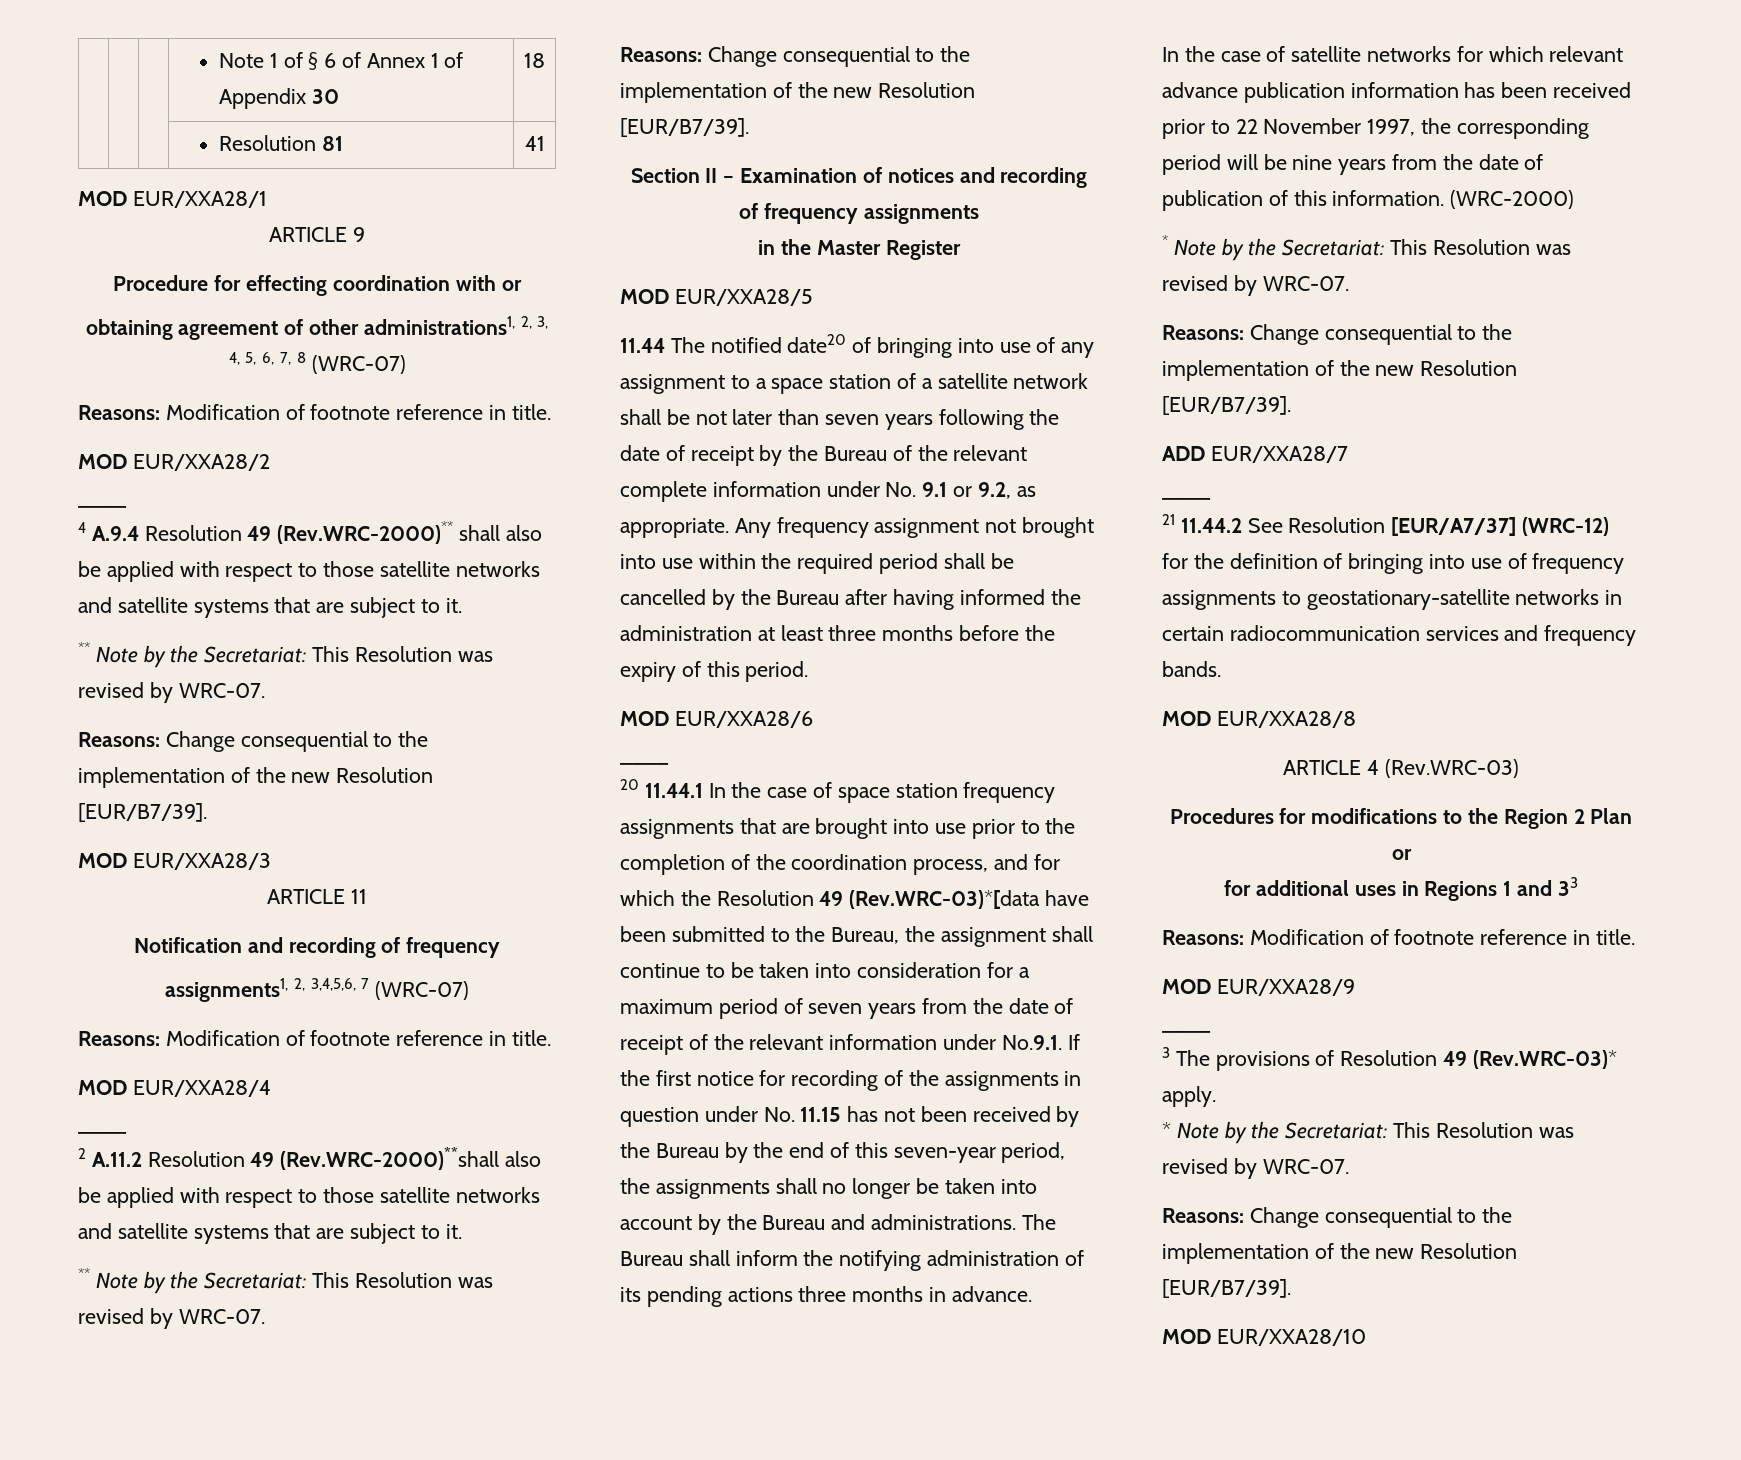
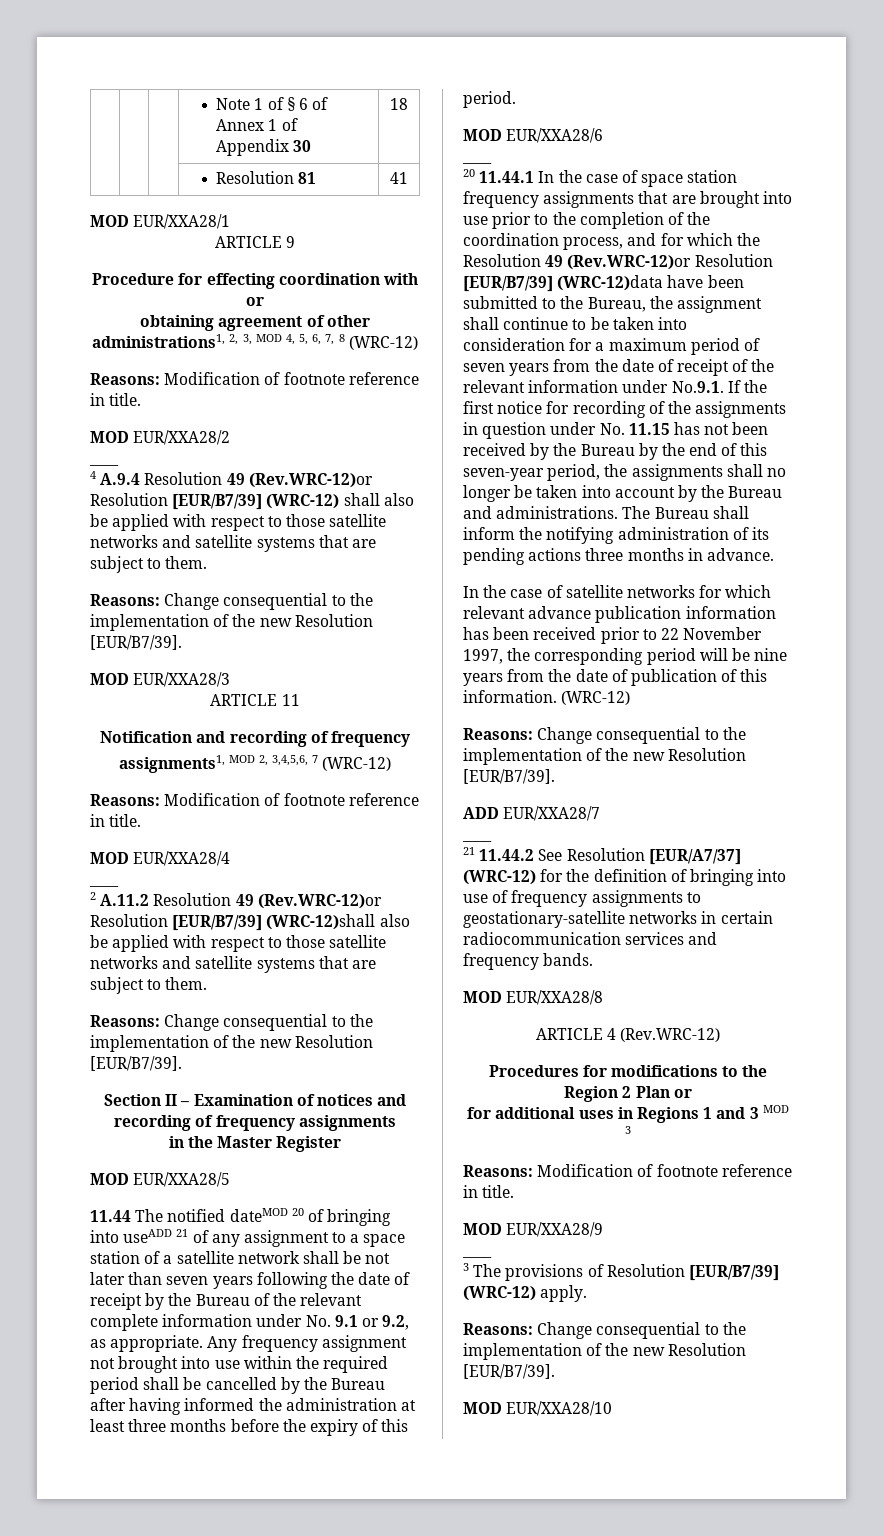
- obtaining agreement of other administrations1, 2, 3, 4, 5, 6, 7, 8 (WRC-07)
+ obtaining agreement of other administrations1, 2, 3, MOD 4, 5, 6, 7, 8 (WRC-12)
- 4 A.9.4 Resolution 49 (Rev.WRC-2000)** shall also be applied with respect to those satellite networks and satellite systems that are subject to it.
- ** Note by the Secretariat: This Resolution was revised by WRC-07.
+ 4 A.9.4 Resolution 49 (Rev.WRC-12)or Resolution [EUR/B7/39] (WRC-12) shall also be applied with respect to those satellite networks and satellite systems that are subject to them.
- assignments1, 2, 3,4,5,6, 7 (WRC-07)
+ assignments1, MOD 2, 3,4,5,6, 7 (WRC-12)
- 2 A.11.2 Resolution 49 (Rev.WRC-2000)**shall also be applied with respect to those satellite networks and satellite systems that are subject to it.
- ** Note by the Secretariat: This Resolution was revised by WRC-07.
+ 2 A.11.2 Resolution 49 (Rev.WRC-12)or Resolution [EUR/B7/39] (WRC-12)shall also be applied with respect to those satellite networks and satellite systems that are subject to them.
- 11.44 The notified date20 of bringing into use of any assignment to a space station of a satellite network shall be not later than seven years following the date of receipt by the Bureau of the relevant complete information under No. 9.1 or 9.2, as appropriate.
+ 11.44 The notified dateMOD 20 of bringing into useADD 21 of any assignment to a space station of a satellite network shall be not later than seven years following the date of receipt by the Bureau of the relevant complete information under No. 9.1 or 9.2, as appropriate.
- 20 11.44.1 In the case of space station frequency assignments that are brought into use prior to the completion of the coordination process, and for which the Resolution 49 (Rev.WRC-03)*[data have been submitted to the Bureau, the assignment shall continue to be taken into consideration for a maximum period of seven years from the date of receipt of the relevant information under No.9.1. If the first notice for recording of the assignments in question under No. 11.15 has not been received by the Bureau by the end of this seven-year period, the assignments shall no longer be taken into account by the Bureau and administrations.
+ 20 11.44.1 In the case of space station frequency assignments that are brought into use prior to the completion of the coordination process, and for which the Resolution 49 (Rev.WRC-12)or Resolution [EUR/B7/39] (WRC-12)data have been submitted to the Bureau, the assignment shall continue to be taken into consideration for a maximum period of seven years from the date of receipt of the relevant information under No.9.1. If the first notice for recording of the assignments in question under No. 11.15 has not been received by the Bureau by the end of this seven-year period, the assignments shall no longer be taken into account by the Bureau and administrations.
- In the case of satellite networks for which relevant advance publication information has been received prior to 22 November 1997, the corresponding period will be nine years from the date of publication of this information. (WRC-2000)
- * Note by the Secretariat: This Resolution was revised by WRC-07.
+ In the case of satellite networks for which relevant advance publication information has been received prior to 22 November 1997, the corresponding period will be nine years from the date of publication of this information. (WRC-12)
- ARTICLE 4 (Rev.WRC-03)
+ ARTICLE 4 (Rev.WRC-12)
- for additional uses in Regions 1 and 33
+ for additional uses in Regions 1 and 3 MOD 3
- 3 The provisions of Resolution 49 (Rev.WRC-03)* apply.
- * Note by the Secretariat: This Resolution was revised by WRC-07.
+ 3 The provisions of Resolution [EUR/B7/39] (WRC-12) apply.

